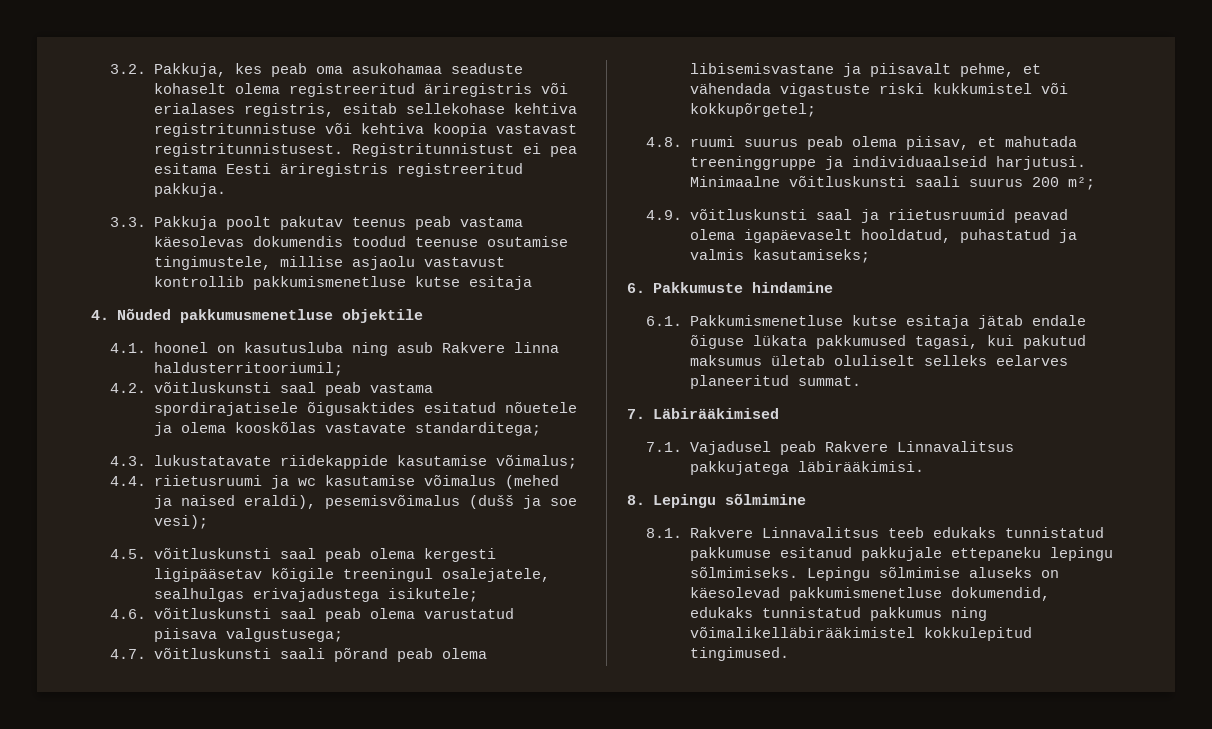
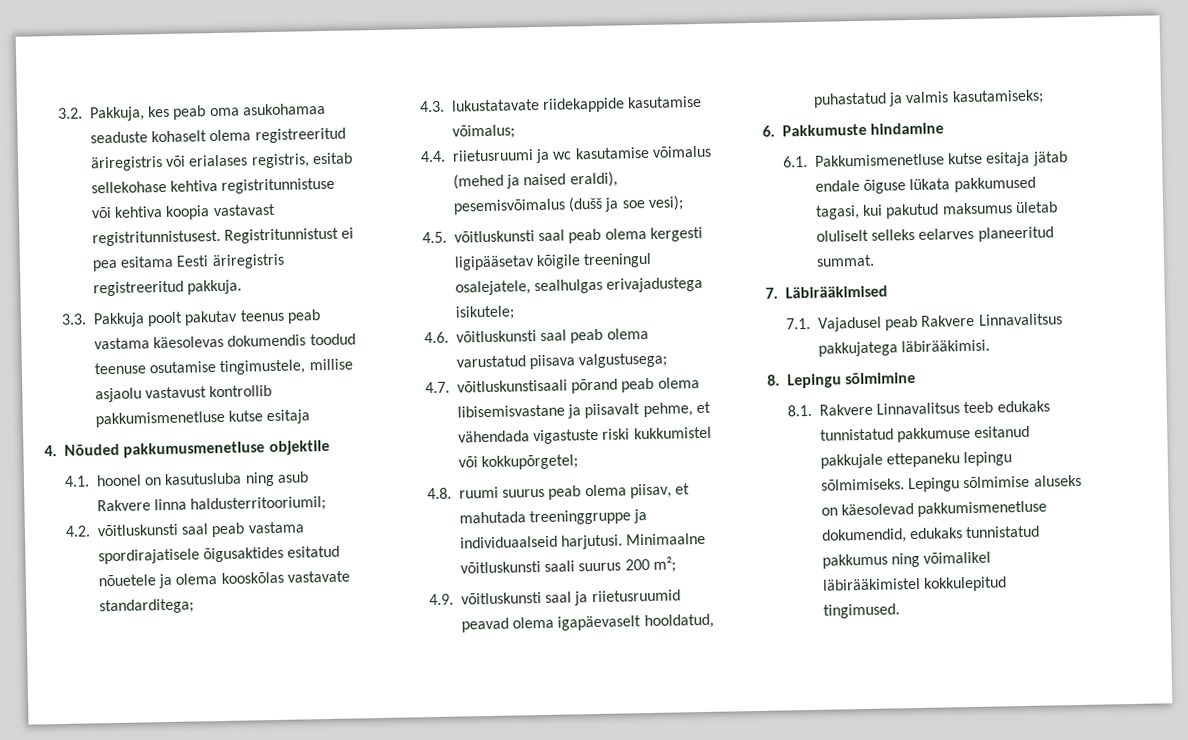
- 4.7. võitluskunsti saali põrand peab olema libisemisvastane ja piisavalt pehme, et vähendada vigastuste riski kukkumistel või kokkupõrgetel;
+ 4.7. võitluskunstisaali põrand peab olema libisemisvastane ja piisavalt pehme, et vähendada vigastuste riski kukkumistel või kokkupõrgetel;
- Lepingu sõlmimise aluseks on käesolevad pakkumismenetluse dokumendid, edukaks tunnistatud pakkumus ning võimalikelläbirääkimistel kokkulepitud tingimused.
+ Lepingu sõlmimise aluseks on käesolevad pakkumismenetluse dokumendid, edukaks tunnistatud pakkumus ning võimalikel läbirääkimistel kokkulepitud tingimused.

